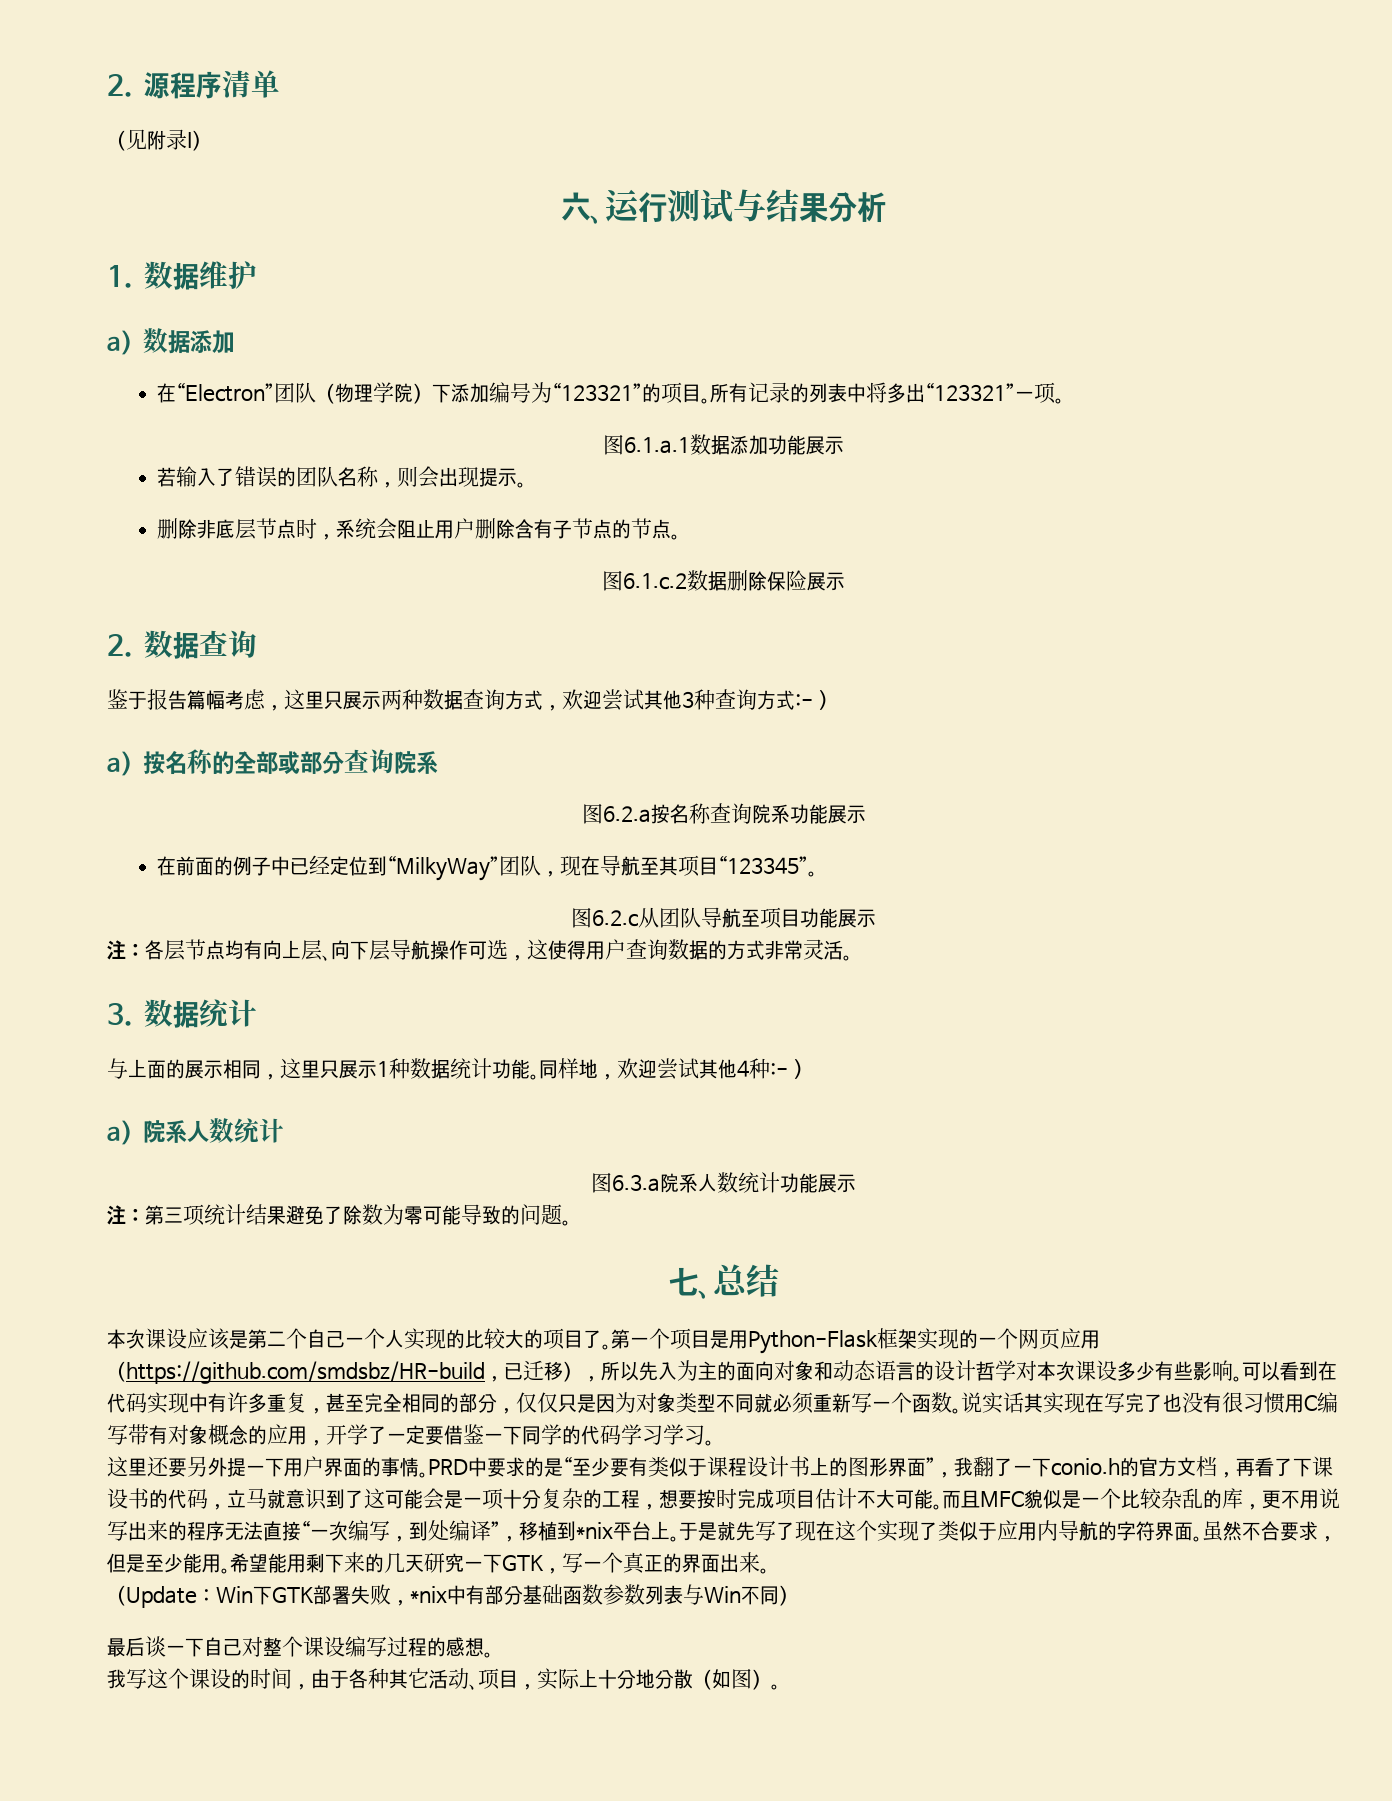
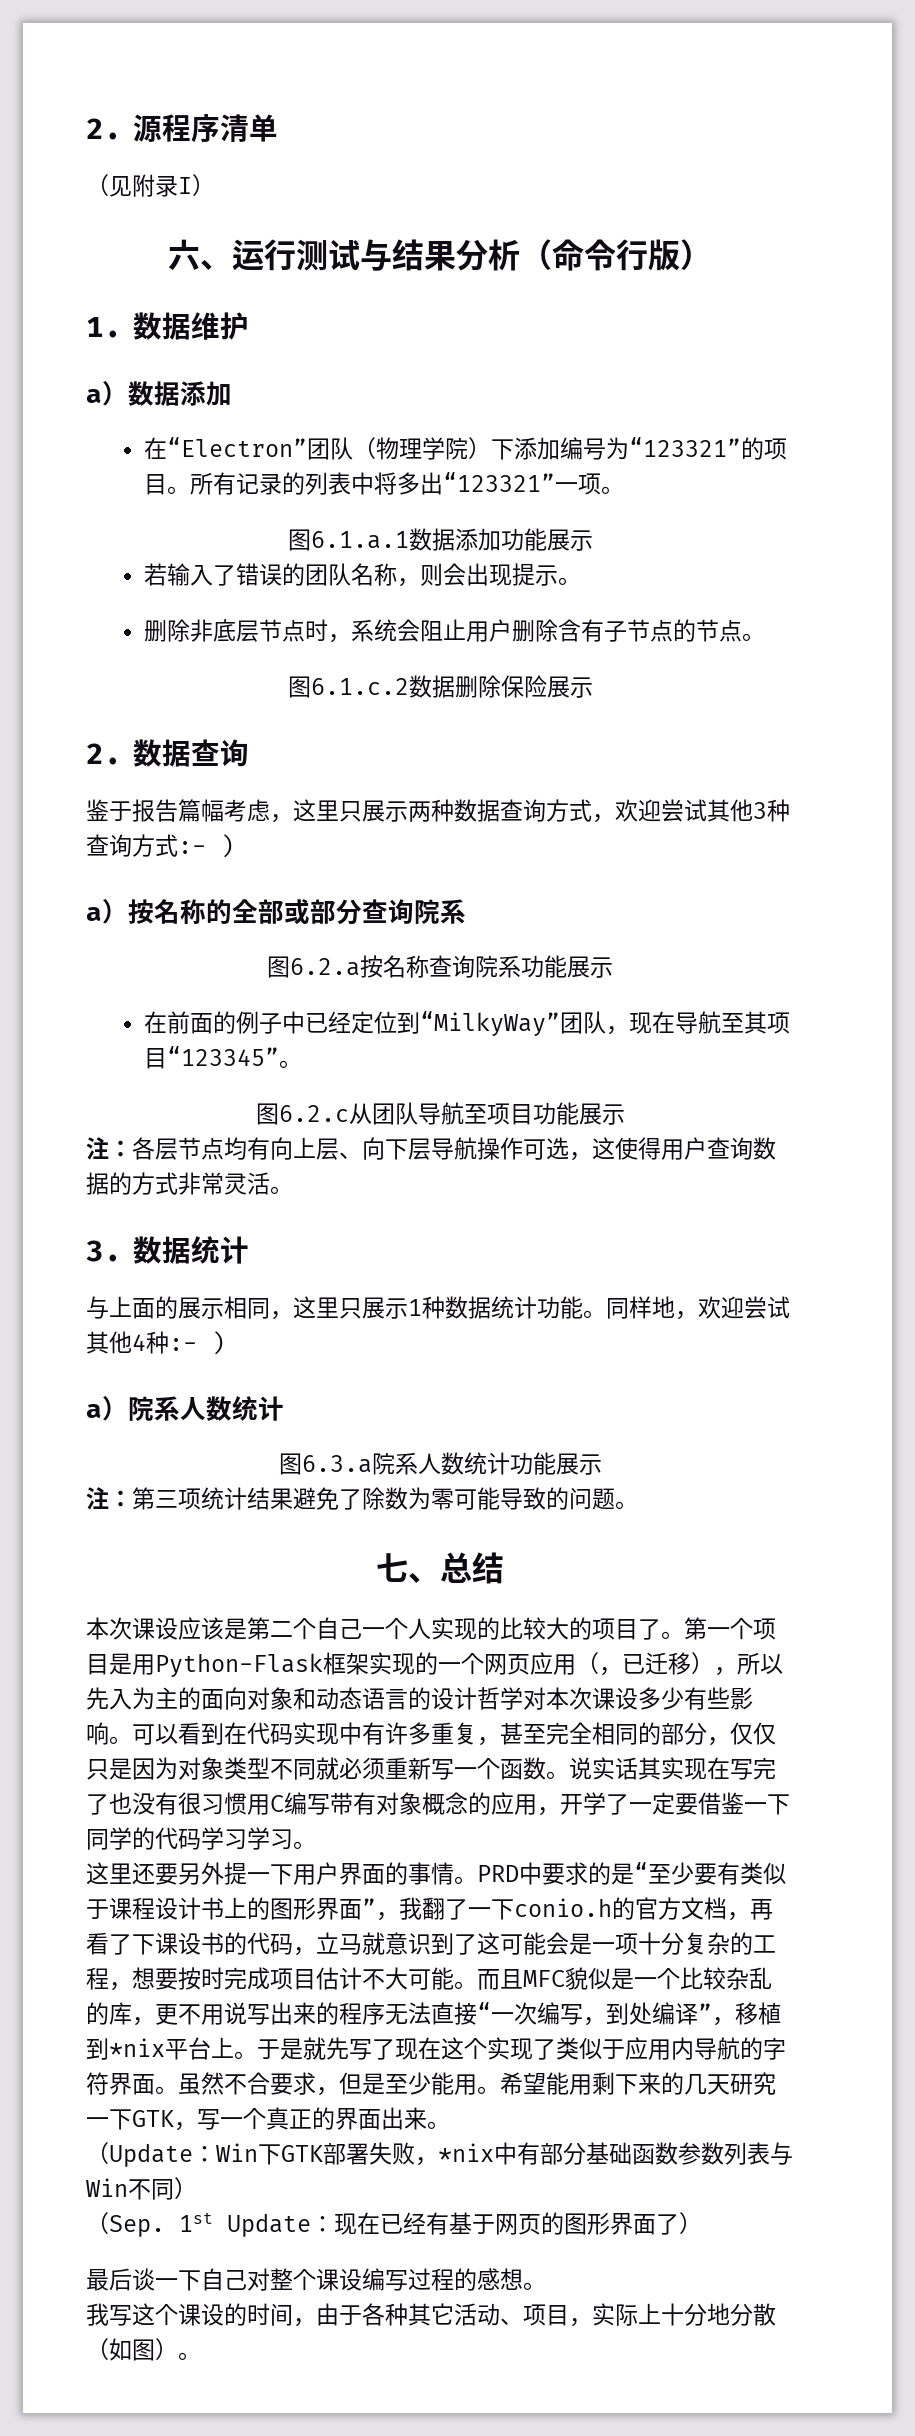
- 六、运行测试与结果分析
+ 六、运行测试与结果分析（命令行版）
- 第一个项目是用Python-Flask框架实现的一个网页应用（https://github.com/smdsbz/HR-build，已迁移），所以先入为主的面向对象和动态语言的设计哲学对本次课设多少有些影响。
+ 第一个项目是用Python-Flask框架实现的一个网页应用（，已迁移），所以先入为主的面向对象和动态语言的设计哲学对本次课设多少有些影响。
+ （Sep. 1st Update：现在已经有基于网页的图形界面了）

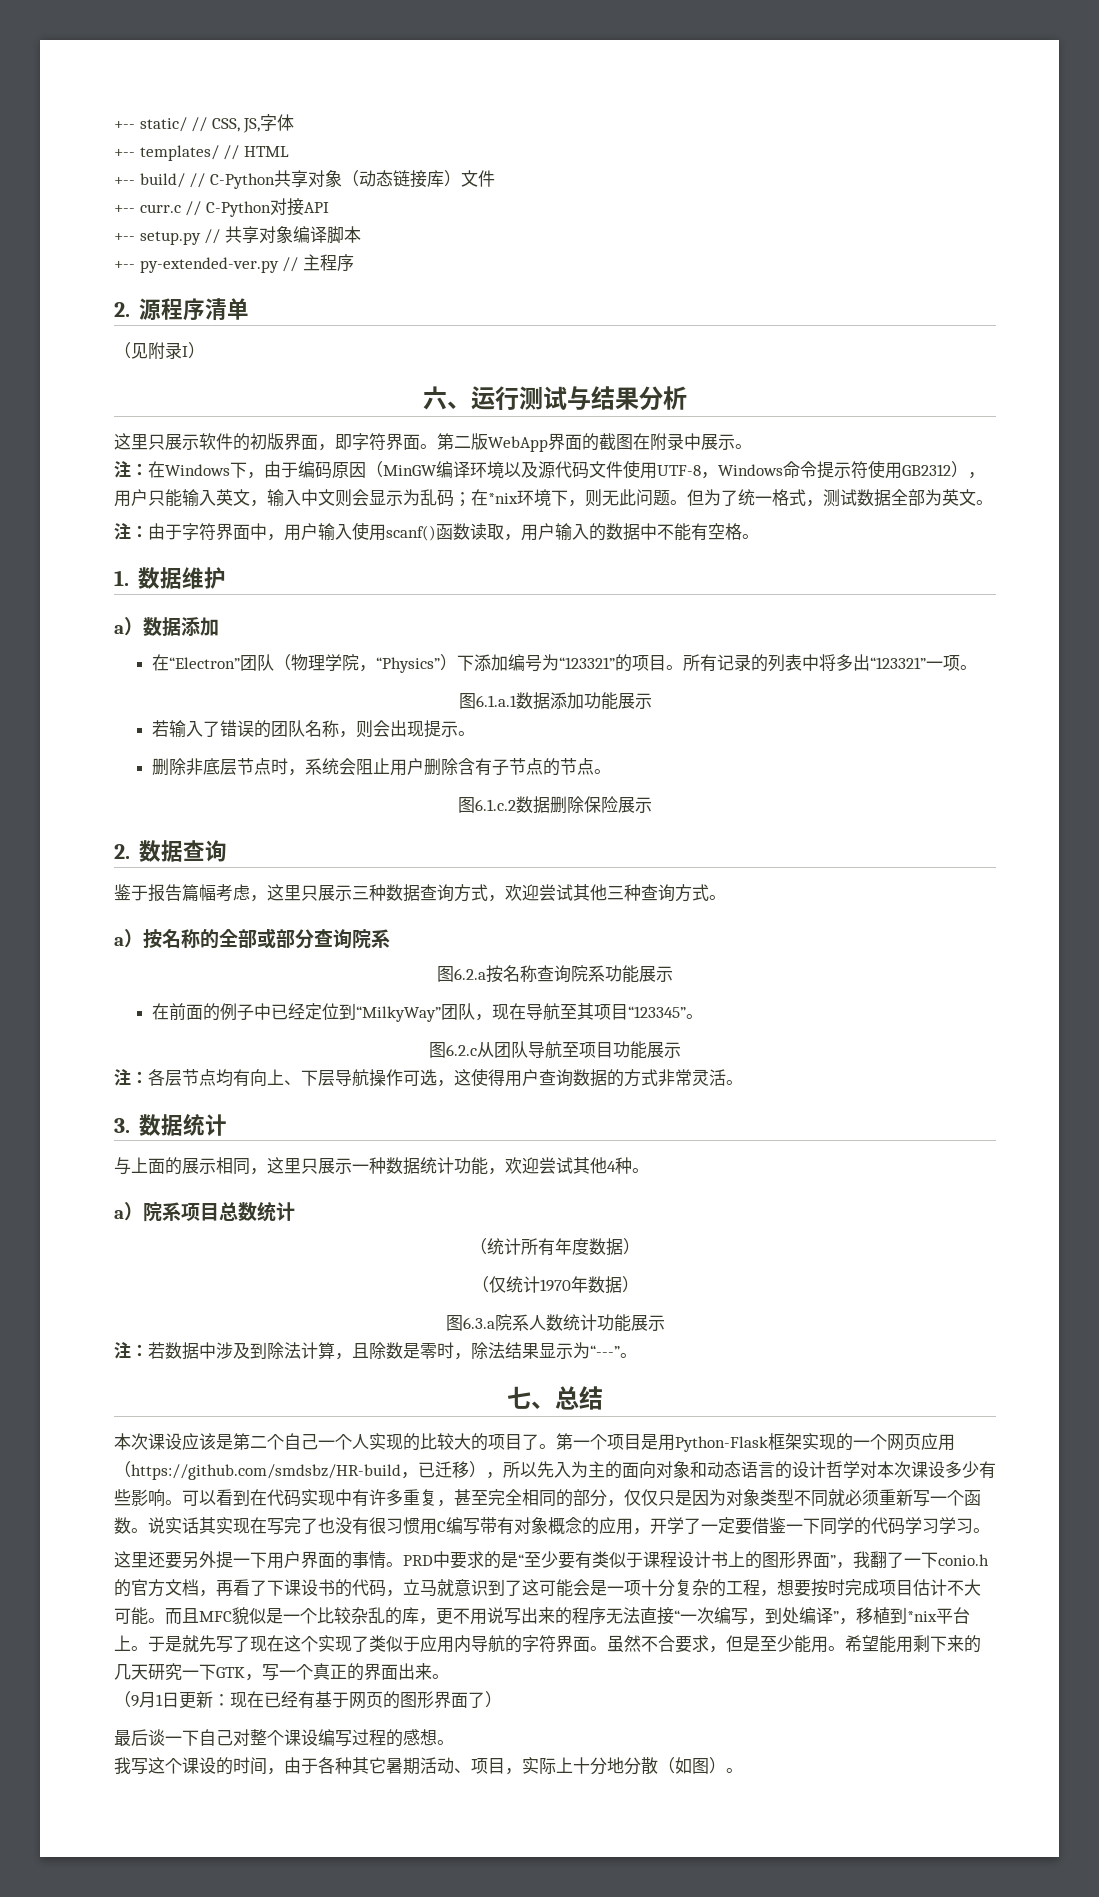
+ +-- static/ // CSS, JS,字体
+ +-- templates/ // HTML
+ +-- build/ // C-Python共享对象（动态链接库）文件
+ +-- curr.c // C-Python对接API
+ +-- setup.py // 共享对象编译脚本
+ +-- py-extended-ver.py // 主程序
- 六、运行测试与结果分析（命令行版）
+ 六、运行测试与结果分析
+ 这里只展示软件的初版界面，即字符界面。第二版WebApp界面的截图在附录中展示。
+ 注：在Windows下，由于编码原因（MinGW编译环境以及源代码文件使用UTF-8，Windows命令提示符使用GB2312），用户只能输入英文，输入中文则会显示为乱码；在*nix环境下，则无此问题。但为了统一格式，测试数据全部为英文。
+ 注：由于字符界面中，用户输入使用scanf()函数读取，用户输入的数据中不能有空格。
- 在“Electron”团队（物理学院）下添加编号为“123321”的项目。
+ 在“Electron”团队（物理学院，“Physics”）下添加编号为“123321”的项目。
- 鉴于报告篇幅考虑，这里只展示两种数据查询方式，欢迎尝试其他3种查询方式:- )
+ 鉴于报告篇幅考虑，这里只展示三种数据查询方式，欢迎尝试其他三种查询方式。
- 注：各层节点均有向上层、向下层导航操作可选，这使得用户查询数据的方式非常灵活。
+ 注：各层节点均有向上、下层导航操作可选，这使得用户查询数据的方式非常灵活。
- 与上面的展示相同，这里只展示1种数据统计功能。同样地，欢迎尝试其他4种:- )
+ 与上面的展示相同，这里只展示一种数据统计功能，欢迎尝试其他4种。
- a）院系人数统计
+ a）院系项目总数统计
+ （统计所有年度数据）
+ （仅统计1970年数据）
- 注：第三项统计结果避免了除数为零可能导致的问题。
+ 注：若数据中涉及到除法计算，且除数是零时，除法结果显示为“---”。
- 第一个项目是用Python-Flask框架实现的一个网页应用（，已迁移），所以先入为主的面向对象和动态语言的设计哲学对本次课设多少有些影响。
+ 第一个项目是用Python-Flask框架实现的一个网页应用（https://github.com/smdsbz/HR-build，已迁移），所以先入为主的面向对象和动态语言的设计哲学对本次课设多少有些影响。
- （Update：Win下GTK部署失败，*nix中有部分基础函数参数列表与Win不同）
- （Sep. 1st Update：现在已经有基于网页的图形界面了）
+ （9月1日更新：现在已经有基于网页的图形界面了）
- 我写这个课设的时间，由于各种其它活动、项目，实际上十分地分散（如图）。
+ 我写这个课设的时间，由于各种其它暑期活动、项目，实际上十分地分散（如图）。

